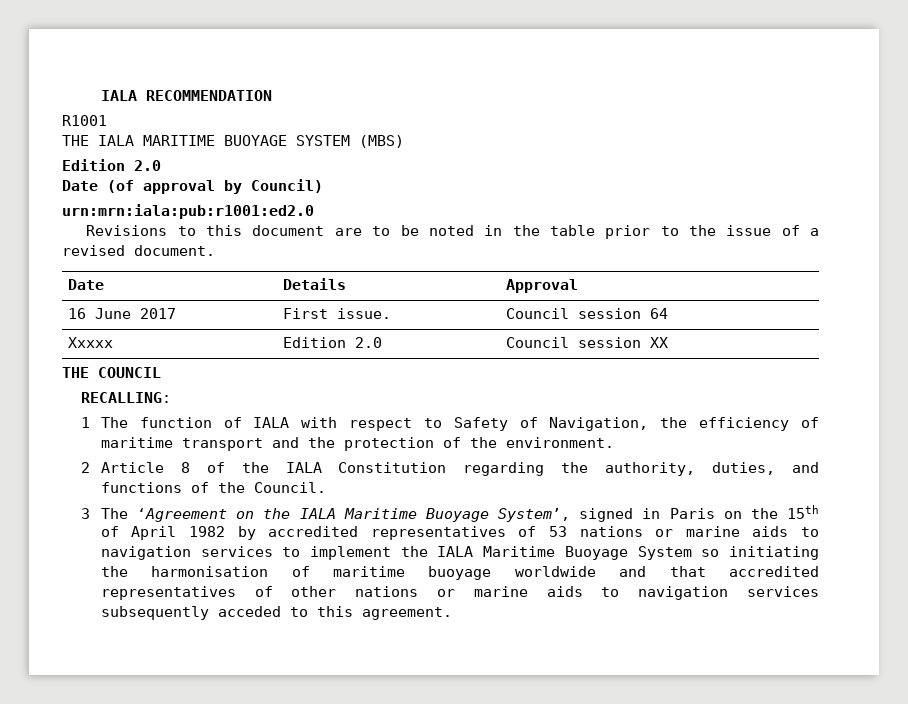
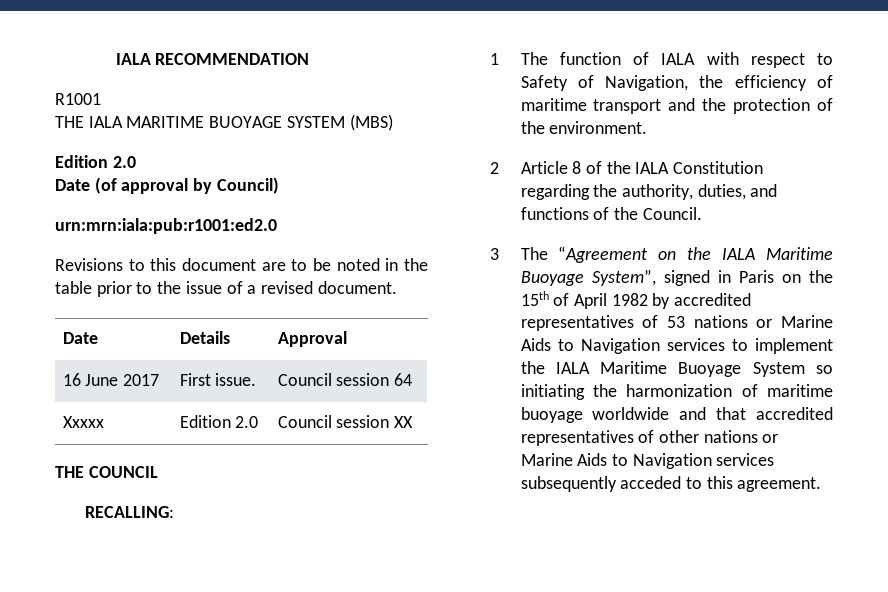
- 3 The ‘Agreement on the IALA Maritime Buoyage System’, signed in Paris on the 15th of April 1982 by accredited representatives of 53 nations or marine aids to navigation services to implement the IALA Maritime Buoyage System so initiating the harmonisation of maritime buoyage worldwide and that accredited representatives of other nations or marine aids to navigation services subsequently acceded to this agreement.
+ 3 The “Agreement on the IALA Maritime Buoyage System”, signed in Paris on the 15th of April 1982 by accredited representatives of 53 nations or Marine Aids to Navigation services to implement the IALA Maritime Buoyage System so initiating the harmonization of maritime buoyage worldwide and that accredited representatives of other nations or Marine Aids to Navigation services subsequently acceded to this agreement.

